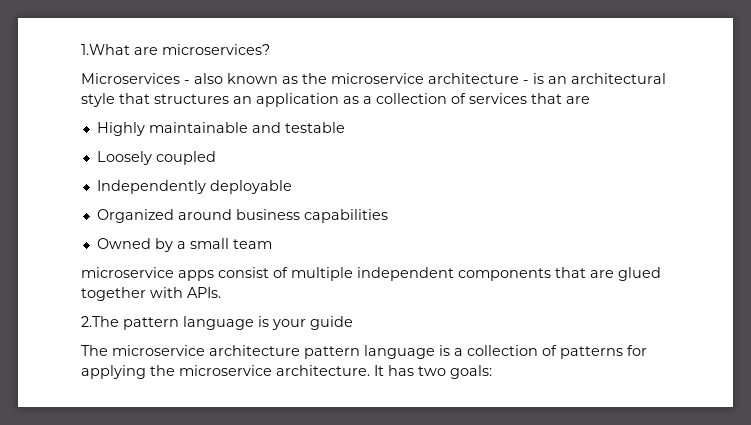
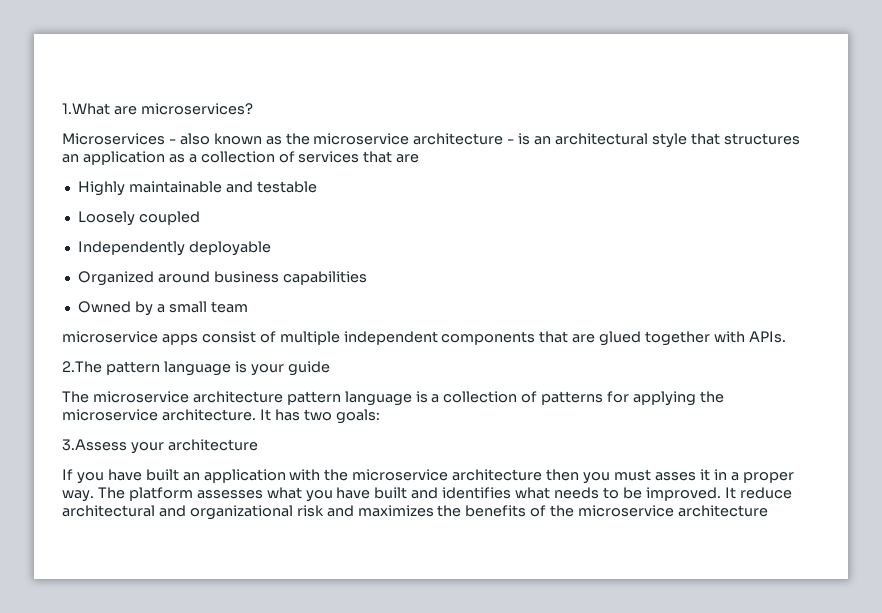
+ 3.Assess your architecture
+ If you have built an application with the microservice architecture then you must asses it in a proper way. The platform assesses what you have built and identifies what needs to be improved. It reduce architectural and organizational risk and maximizes the benefits of the microservice architecture

